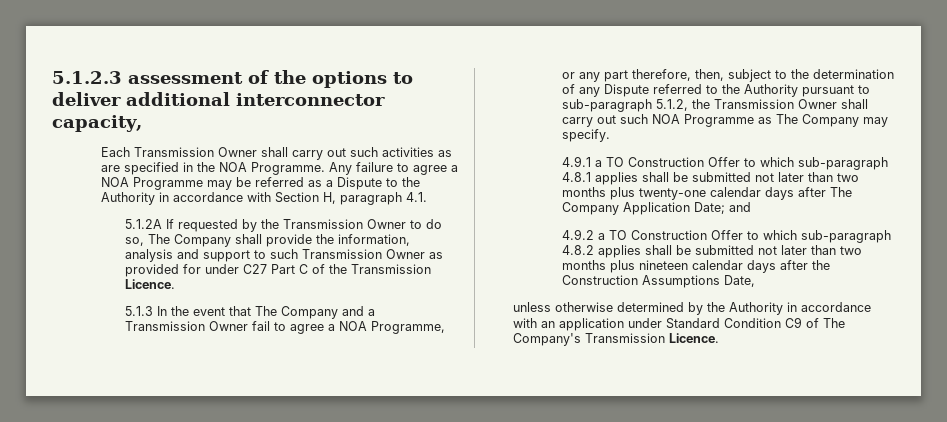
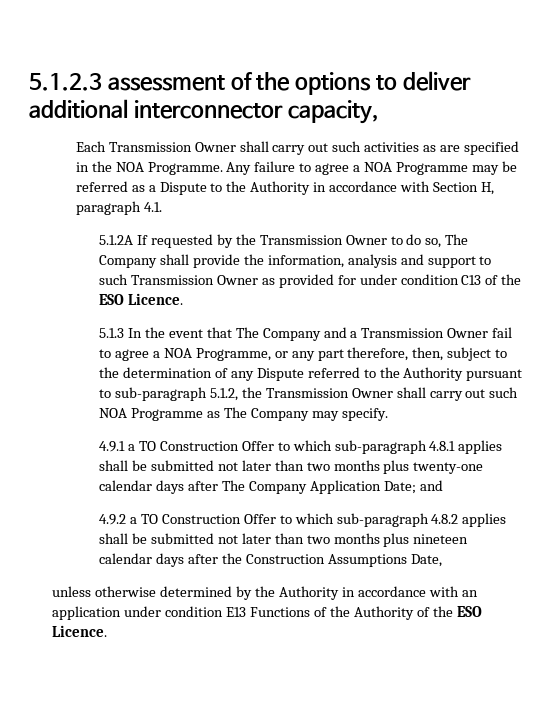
- 5.1.2A If requested by the Transmission Owner to do so, The Company shall provide the information, analysis and support to such Transmission Owner as provided for under C27 Part C of the Transmission Licence.
+ 5.1.2A If requested by the Transmission Owner to do so, The Company shall provide the information, analysis and support to such Transmission Owner as provided for under condition C13 of the ESO Licence.
- unless otherwise determined by the Authority in accordance with an application under Standard Condition C9 of The Company's Transmission Licence.
+ unless otherwise determined by the Authority in accordance with an application under condition E13 Functions of the Authority of the ESO Licence.

